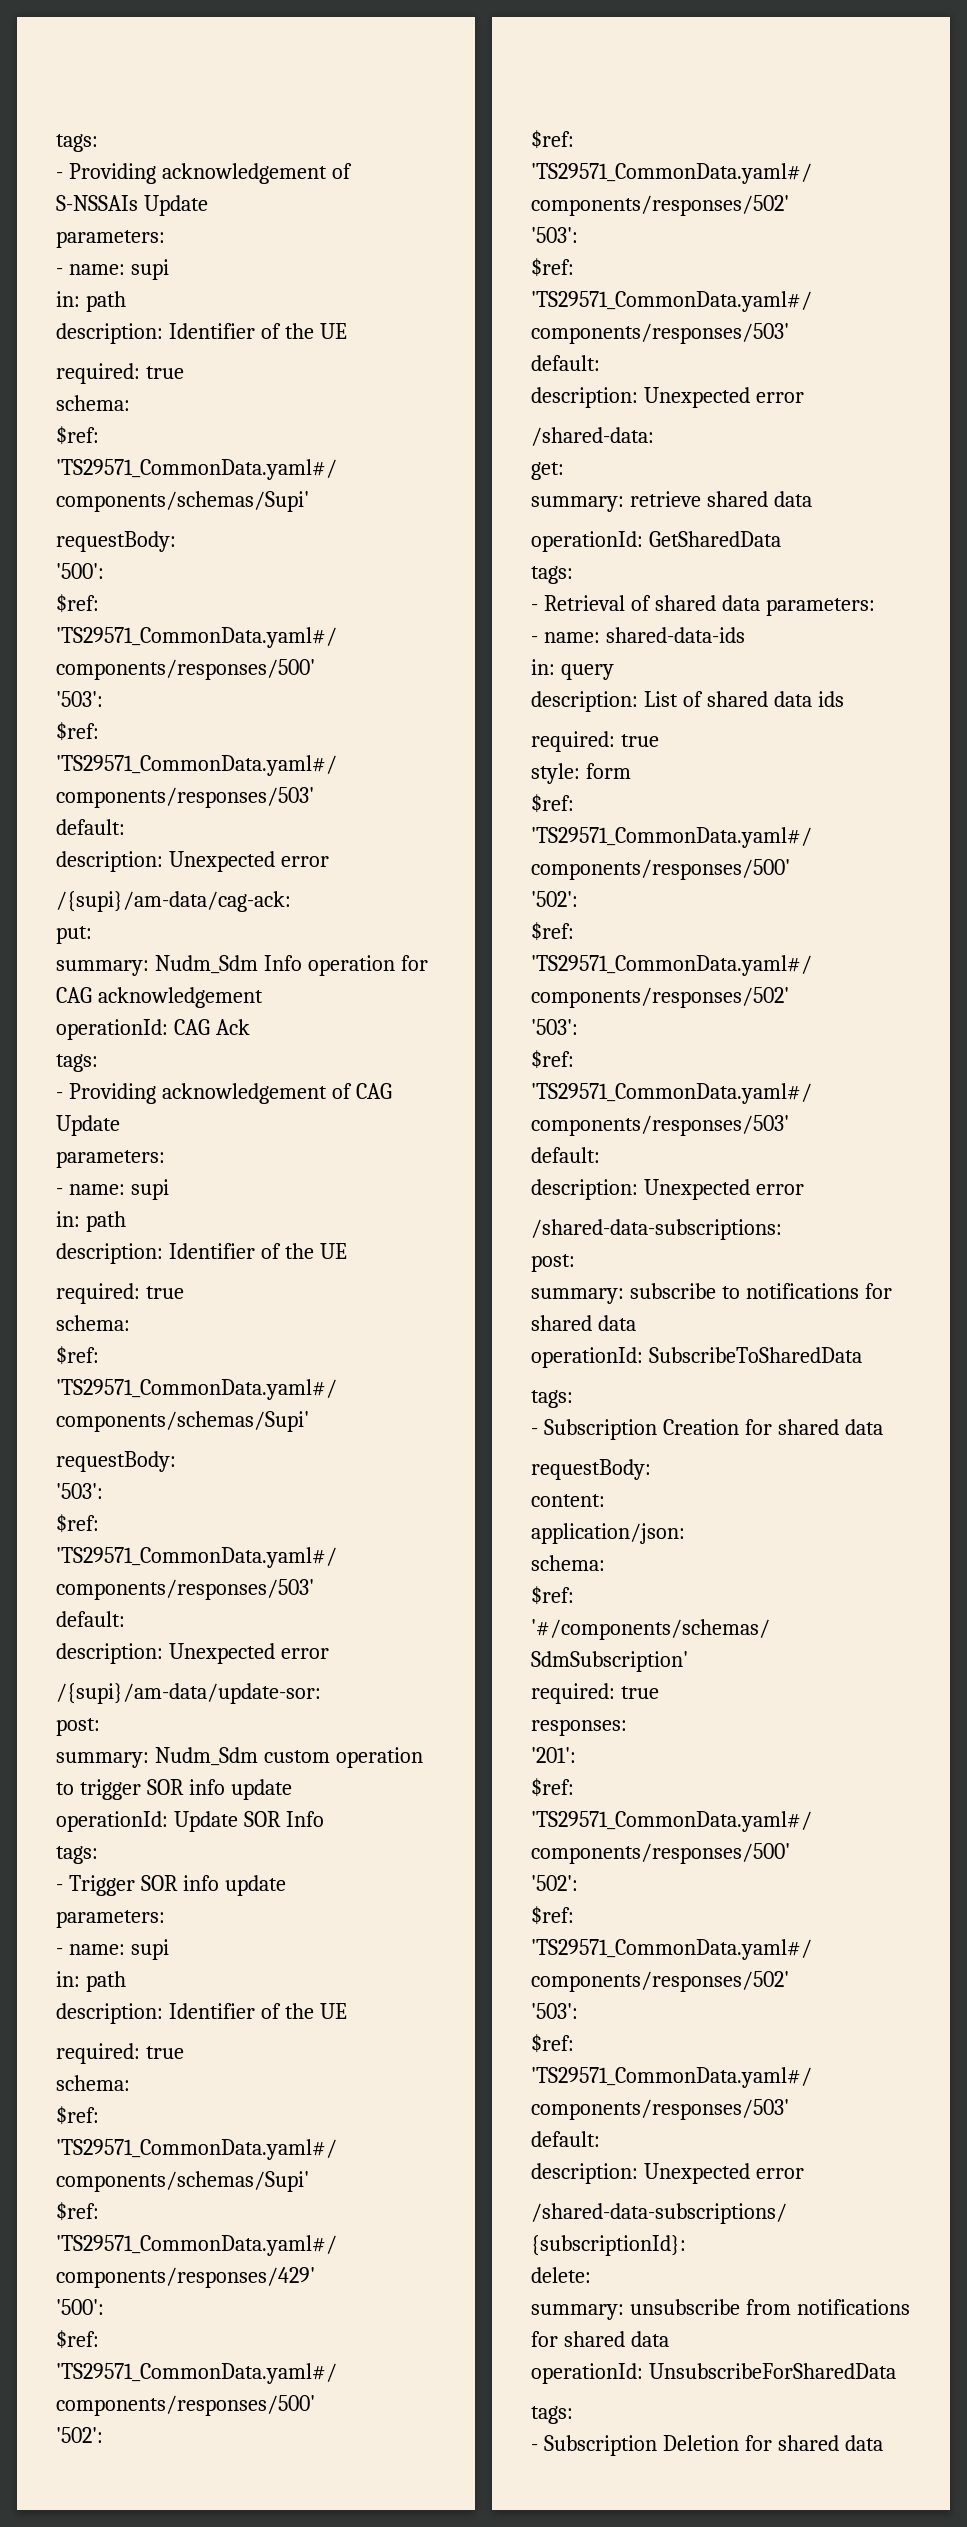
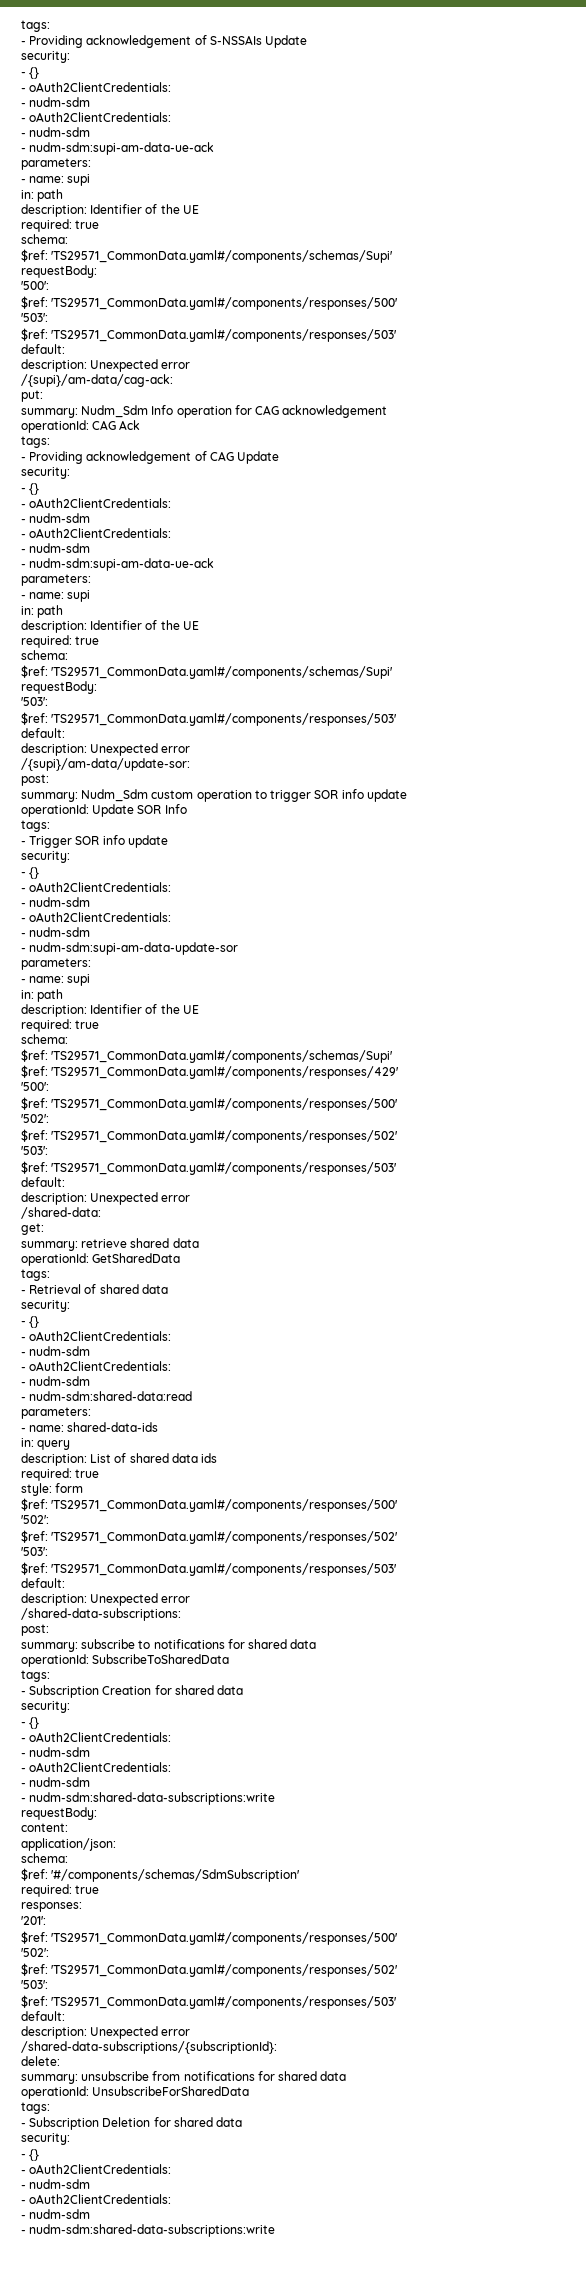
  - Providing acknowledgement of S-NSSAIs Update
+ security:
+ - {}
+ - oAuth2ClientCredentials:
+ - nudm-sdm
+ - oAuth2ClientCredentials:
+ - nudm-sdm
+ - nudm-sdm:supi-am-data-ue-ack
  - Providing acknowledgement of CAG Update
+ security:
+ - {}
+ - oAuth2ClientCredentials:
+ - nudm-sdm
+ - oAuth2ClientCredentials:
+ - nudm-sdm
+ - nudm-sdm:supi-am-data-ue-ack
  - Trigger SOR info update
+ security:
+ - {}
+ - oAuth2ClientCredentials:
+ - nudm-sdm
+ - oAuth2ClientCredentials:
+ - nudm-sdm
+ - nudm-sdm:supi-am-data-update-sor
- - Retrieval of shared data parameters:
+ - Retrieval of shared data
+ security:
+ - {}
+ - oAuth2ClientCredentials:
+ - nudm-sdm
+ - oAuth2ClientCredentials:
+ - nudm-sdm
+ - nudm-sdm:shared-data:read
+ parameters:
  - Subscription Creation for shared data
+ security:
+ - {}
+ - oAuth2ClientCredentials:
+ - nudm-sdm
+ - oAuth2ClientCredentials:
+ - nudm-sdm
+ - nudm-sdm:shared-data-subscriptions:write
  - Subscription Deletion for shared data
+ security:
+ - {}
+ - oAuth2ClientCredentials:
+ - nudm-sdm
+ - oAuth2ClientCredentials:
+ - nudm-sdm
+ - nudm-sdm:shared-data-subscriptions:write

